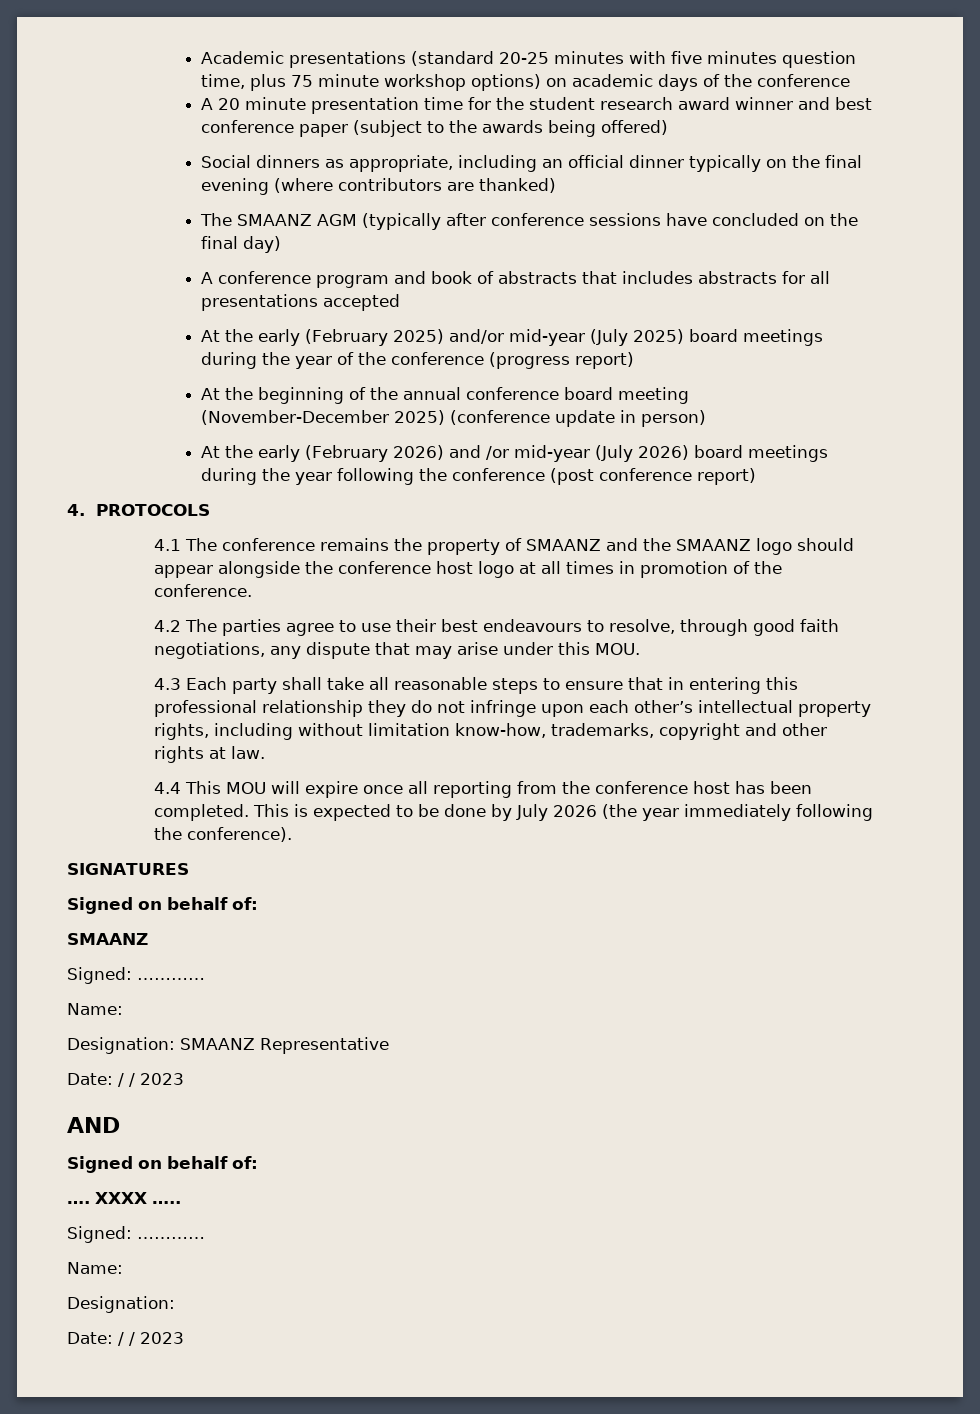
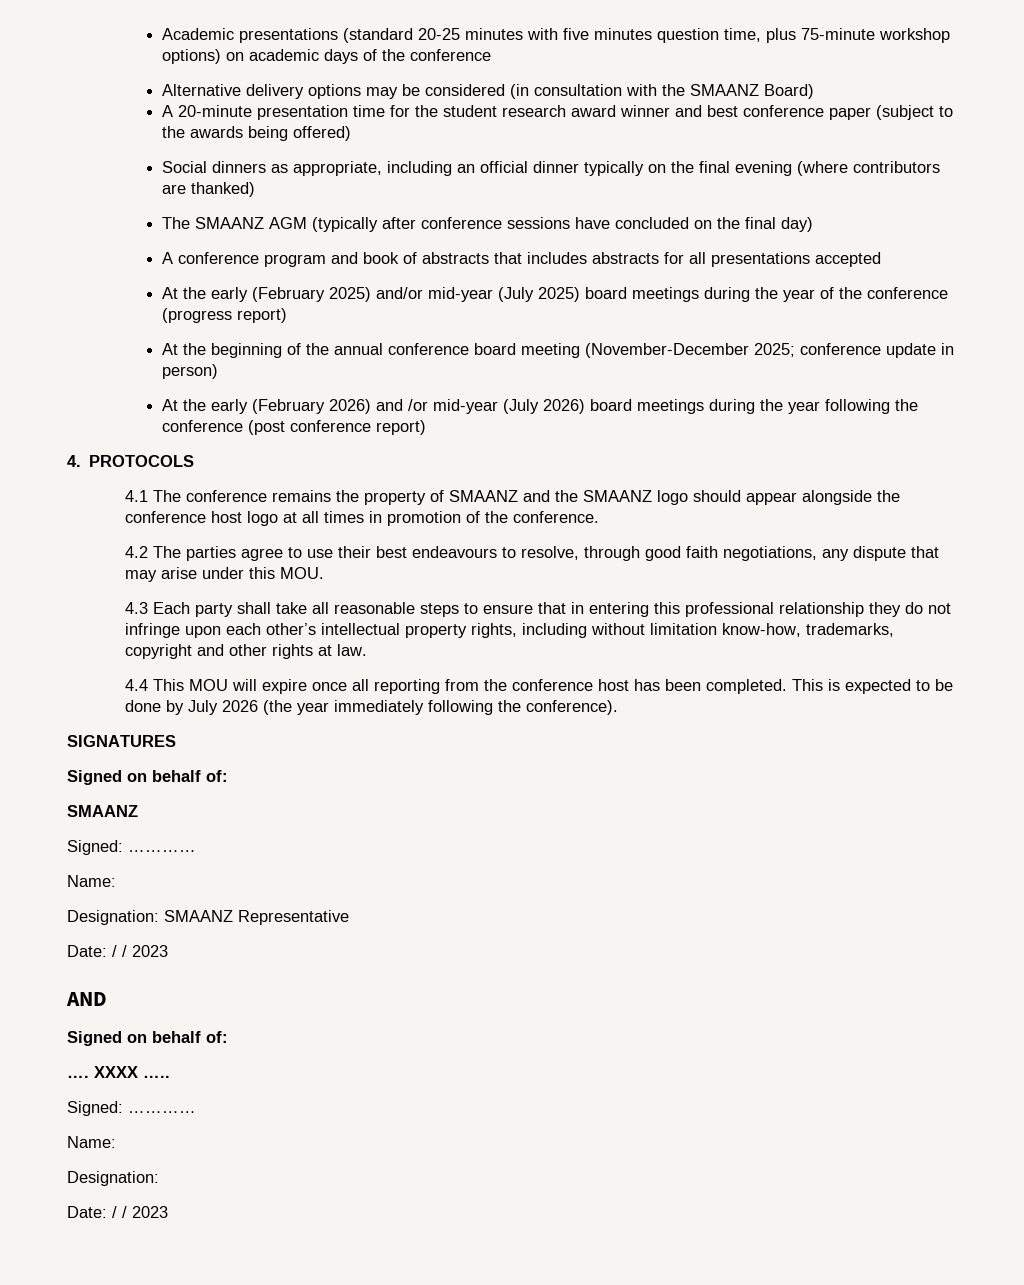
- Academic presentations (standard 20-25 minutes with five minutes question time, plus 75 minute workshop options) on academic days of the conference
+ Academic presentations (standard 20-25 minutes with five minutes question time, plus 75-minute workshop options) on academic days of the conference
- A 20 minute presentation time for the student research award winner and best conference paper (subject to the awards being offered)
+ Alternative delivery options may be considered (in consultation with the SMAANZ Board)
+ A 20-minute presentation time for the student research award winner and best conference paper (subject to the awards being offered)
- At the beginning of the annual conference board meeting (November-December 2025) (conference update in person)
+ At the beginning of the annual conference board meeting (November-December 2025; conference update in person)

